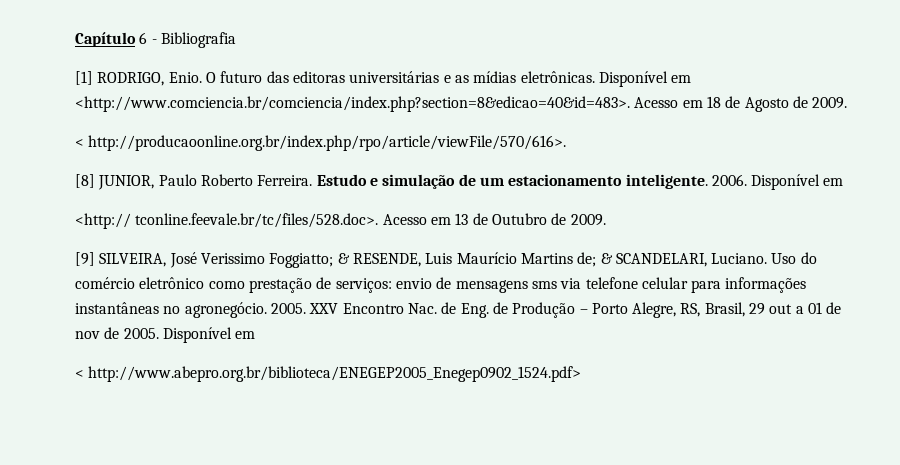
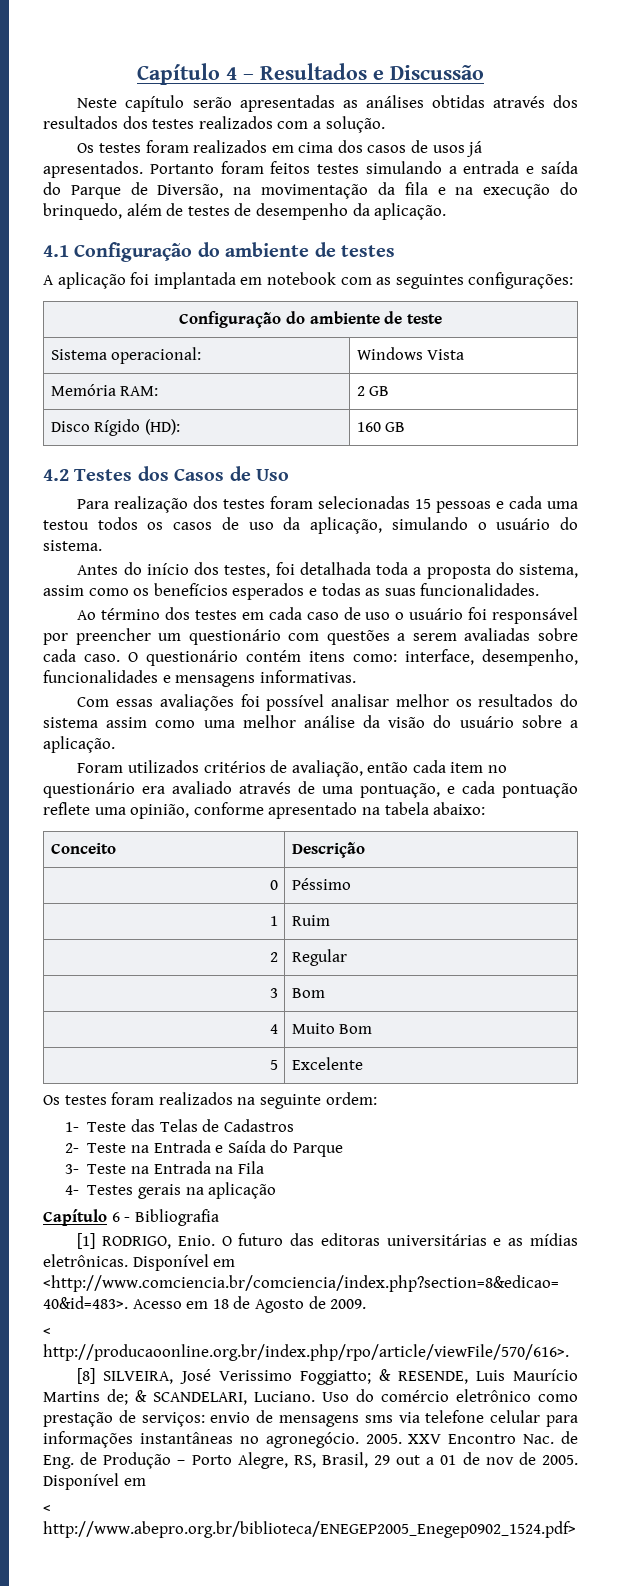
+ Capítulo 4 – Resultados e Discussão
+ Neste capítulo serão apresentadas as análises obtidas através dos resultados dos testes realizados com a solução.
+ Os testes foram realizados em cima dos casos de usos já apresentados. Portanto foram feitos testes simulando a entrada e saída do Parque de Diversão, na movimentação da fila e na execução do brinquedo, além de testes de desempenho da aplicação.
+ 4.1 Configuração do ambiente de testes
+ A aplicação foi implantada em notebook com as seguintes configurações:
+ Configuração do ambiente de teste
+ Sistema operacional: | Windows Vista
+ Memória RAM: | 2 GB
+ Disco Rígido (HD): | 160 GB
+ 4.2 Testes dos Casos de Uso
+ Para realização dos testes foram selecionadas 15 pessoas e cada uma testou todos os casos de uso da aplicação, simulando o usuário do sistema.
+ Antes do início dos testes, foi detalhada toda a proposta do sistema, assim como os benefícios esperados e todas as suas funcionalidades.
+ Ao término dos testes em cada caso de uso o usuário foi responsável por preencher um questionário com questões a serem avaliadas sobre cada caso. O questionário contém itens como: interface, desempenho, funcionalidades e mensagens informativas.
+ Com essas avaliações foi possível analisar melhor os resultados do sistema assim como uma melhor análise da visão do usuário sobre a aplicação.
+ Foram utilizados critérios de avaliação, então cada item no questionário era avaliado através de uma pontuação, e cada pontuação reflete uma opinião, conforme apresentado na tabela abaixo:
+ Conceito | Descrição
+ 0 | Péssimo
+ 1 | Ruim
+ 2 | Regular
+ 3 | Bom
+ 4 | Muito Bom
+ 5 | Excelente
+ Os testes foram realizados na seguinte ordem:
+ 1- Teste das Telas de Cadastros
+ 2- Teste na Entrada e Saída do Parque
+ 3- Teste na Entrada na Fila
+ 4- Testes gerais na aplicação
- [8] JUNIOR, Paulo Roberto Ferreira. Estudo e simulação de um estacionamento inteligente. 2006. Disponível em
- <http:// tconline.feevale.br/tc/files/528.doc>. Acesso em 13 de Outubro de 2009.
- [9] SILVEIRA, José Verissimo Foggiatto; & RESENDE, Luis Maurício Martins de; & SCANDELARI, Luciano.
+ [8] SILVEIRA, José Verissimo Foggiatto; & RESENDE, Luis Maurício Martins de; & SCANDELARI, Luciano.

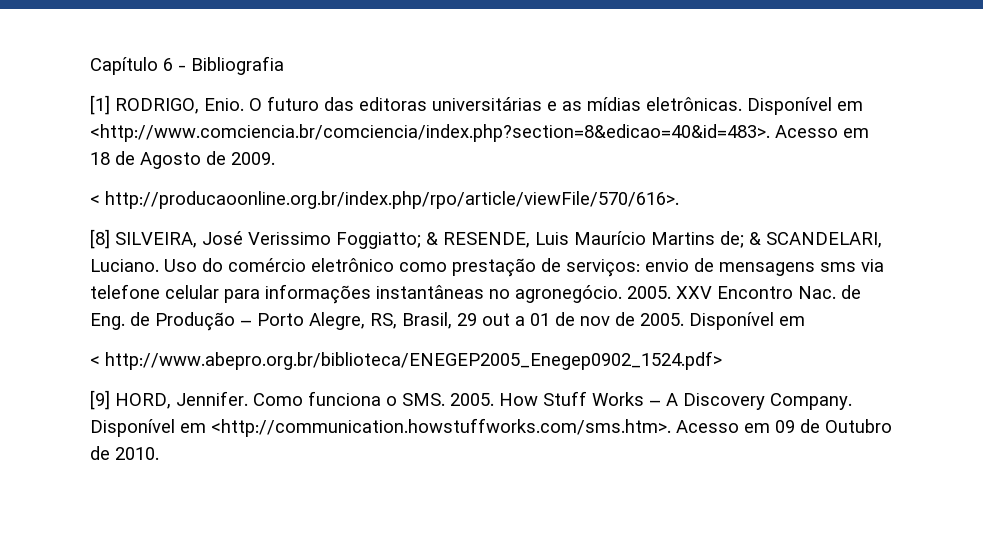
- Capítulo 4 – Resultados e Discussão
- Neste capítulo serão apresentadas as análises obtidas através dos resultados dos testes realizados com a solução.
- Os testes foram realizados em cima dos casos de usos já apresentados. Portanto foram feitos testes simulando a entrada e saída do Parque de Diversão, na movimentação da fila e na execução do brinquedo, além de testes de desempenho da aplicação.
- 4.1 Configuração do ambiente de testes
- A aplicação foi implantada em notebook com as seguintes configurações:
- Configuração do ambiente de teste
- Sistema operacional: | Windows Vista
- Memória RAM: | 2 GB
- Disco Rígido (HD): | 160 GB
- 4.2 Testes dos Casos de Uso
- Para realização dos testes foram selecionadas 15 pessoas e cada uma testou todos os casos de uso da aplicação, simulando o usuário do sistema.
- Antes do início dos testes, foi detalhada toda a proposta do sistema, assim como os benefícios esperados e todas as suas funcionalidades.
- Ao término dos testes em cada caso de uso o usuário foi responsável por preencher um questionário com questões a serem avaliadas sobre cada caso. O questionário contém itens como: interface, desempenho, funcionalidades e mensagens informativas.
- Com essas avaliações foi possível analisar melhor os resultados do sistema assim como uma melhor análise da visão do usuário sobre a aplicação.
- Foram utilizados critérios de avaliação, então cada item no questionário era avaliado através de uma pontuação, e cada pontuação reflete uma opinião, conforme apresentado na tabela abaixo:
- Conceito | Descrição
- 0 | Péssimo
- 1 | Ruim
- 2 | Regular
- 3 | Bom
- 4 | Muito Bom
- 5 | Excelente
- Os testes foram realizados na seguinte ordem:
- 1- Teste das Telas de Cadastros
- 2- Teste na Entrada e Saída do Parque
- 3- Teste na Entrada na Fila
- 4- Testes gerais na aplicação
+ [9] HORD, Jennifer. Como funciona o SMS. 2005. How Stuff Works – A Discovery Company. Disponível em <http://communication.howstuffworks.com/sms.htm>. Acesso em 09 de Outubro de 2010.

